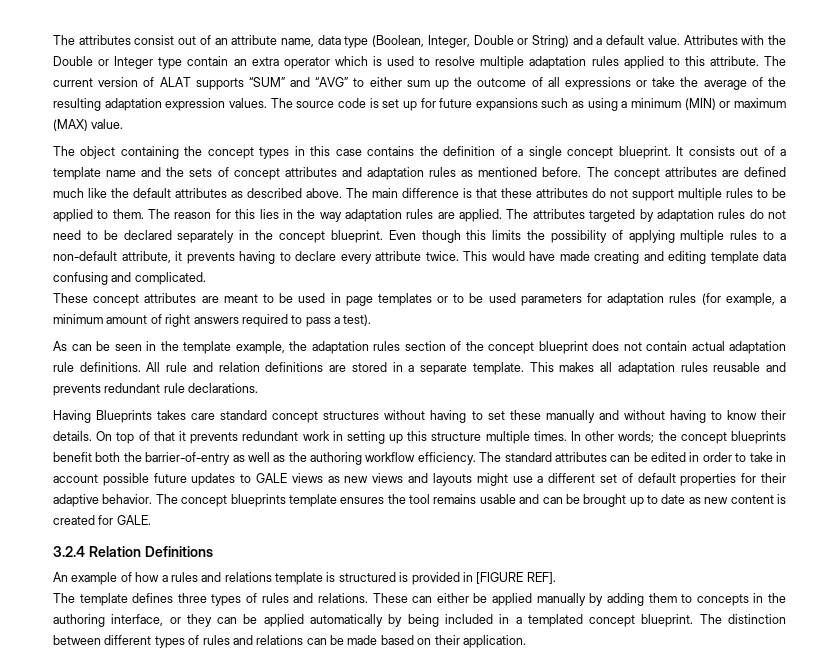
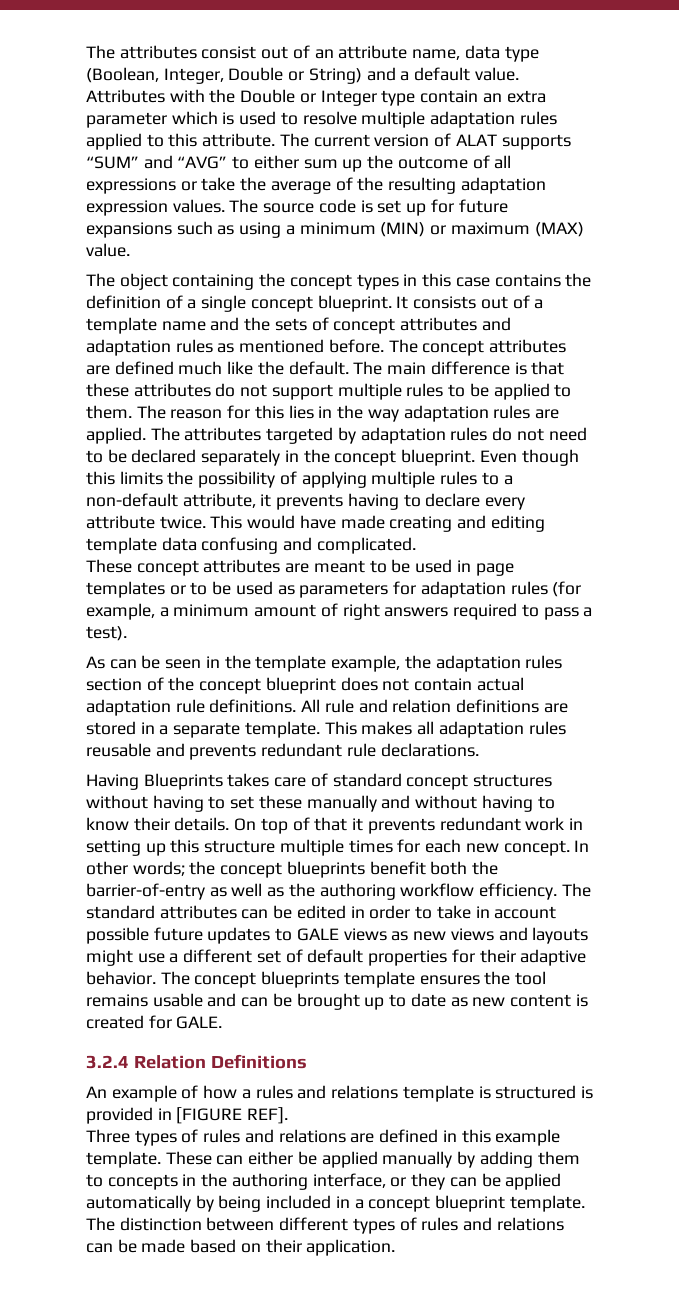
- Attributes with the Double or Integer type contain an extra operator which is used to resolve multiple adaptation rules applied to this attribute.
+ Attributes with the Double or Integer type contain an extra parameter which is used to resolve multiple adaptation rules applied to this attribute.
- The concept attributes are defined much like the default attributes as described above.
+ The concept attributes are defined much like the default.
- These concept attributes are meant to be used in page templates or to be used parameters for adaptation rules (for example, a minimum amount of right answers required to pass a test).
+ These concept attributes are meant to be used in page templates or to be used as parameters for adaptation rules (for example, a minimum amount of right answers required to pass a test).
- Having Blueprints takes care standard concept structures without having to set these manually and without having to know their details.
+ Having Blueprints takes care of standard concept structures without having to set these manually and without having to know their details.
- On top of that it prevents redundant work in setting up this structure multiple times.
+ On top of that it prevents redundant work in setting up this structure multiple times for each new concept.
- The template defines three types of rules and relations.
+ Three types of rules and relations are defined in this example template.
- These can either be applied manually by adding them to concepts in the authoring interface, or they can be applied automatically by being included in a templated concept blueprint.
+ These can either be applied manually by adding them to concepts in the authoring interface, or they can be applied automatically by being included in a concept blueprint template.

